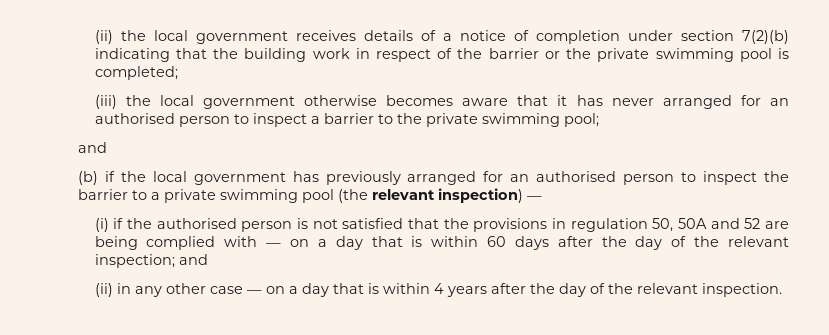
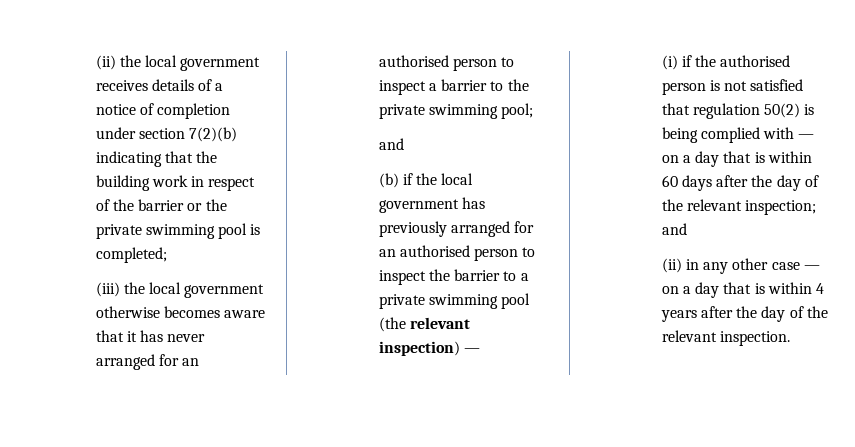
- (i) if the authorised person is not satisfied that the provisions in regulation 50, 50A and 52 are being complied with — on a day that is within 60 days after the day of the relevant inspection; and
+ (i) if the authorised person is not satisfied that regulation 50(2) is being complied with — on a day that is within 60 days after the day of the relevant inspection; and

